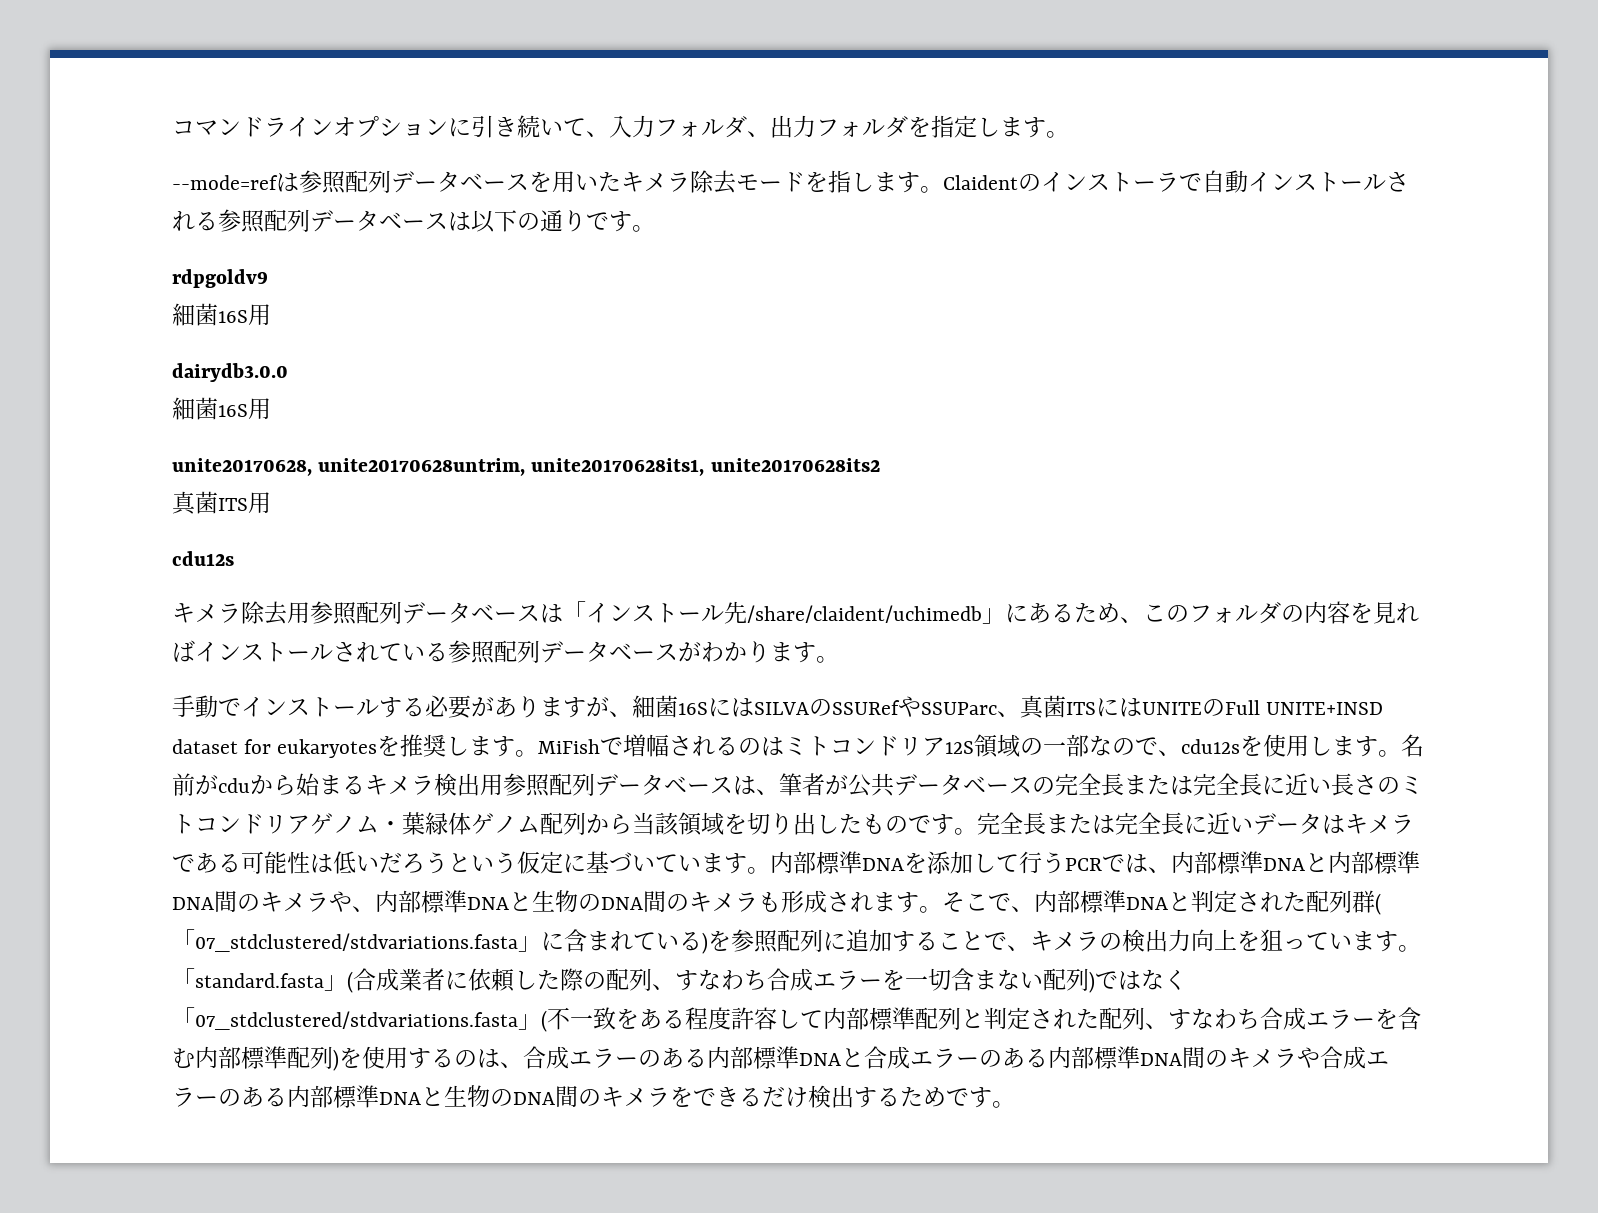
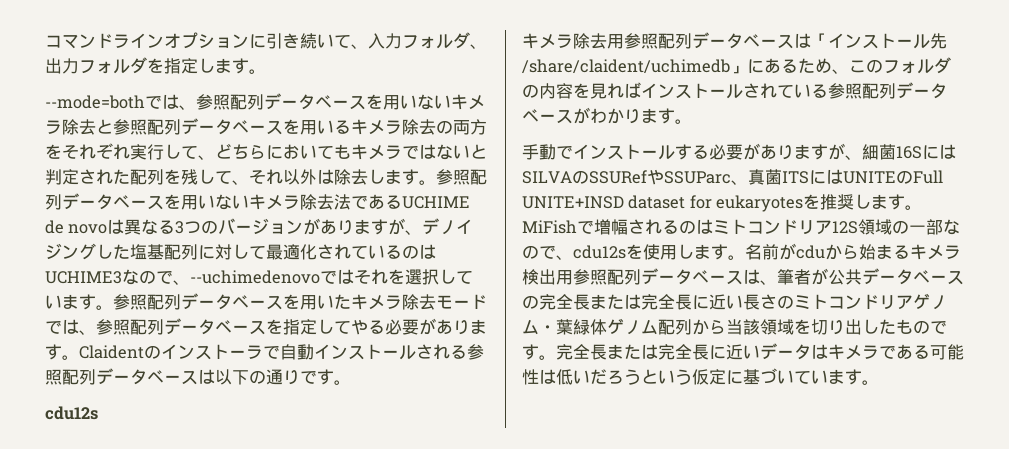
- --mode=refは参照配列データベースを用いたキメラ除去モードを指します。
+ --mode=bothでは、参照配列データベースを用いないキメラ除去と参照配列データベースを用いるキメラ除去の両方をそれぞれ実行して、どちらにおいてもキメラではないと判定された配列を残して、それ以外は除去します。参照配列データベースを用いないキメラ除去法であるUCHIME de novoは異なる3つのバージョンがありますが、デノイジングした塩基配列に対して最適化されているのはUCHIME3なので、--uchimedenovoではそれを選択しています。参照配列データベースを用いたキメラ除去モードでは、参照配列データベースを指定してやる必要があります。
- rdpgoldv9
- 細菌16S用
- dairydb3.0.0
- 細菌16S用
- unite20170628, unite20170628untrim, unite20170628its1, unite20170628its2
- 真菌ITS用
- 内部標準DNAを添加して行うPCRでは、内部標準DNAと内部標準DNA間のキメラや、内部標準DNAと生物のDNA間のキメラも形成されます。そこで、内部標準DNAと判定された配列群(「07_stdclustered/stdvariations.fasta」に含まれている)を参照配列に追加することで、キメラの検出力向上を狙っています。「standard.fasta」(合成業者に依頼した際の配列、すなわち合成エラーを一切含まない配列)ではなく「07_stdclustered/stdvariations.fasta」(不一致をある程度許容して内部標準配列と判定された配列、すなわち合成エラーを含む内部標準配列)を使用するのは、合成エラーのある内部標準DNAと合成エラーのある内部標準DNA間のキメラや合成エラーのある内部標準DNAと生物のDNA間のキメラをできるだけ検出するためです。

